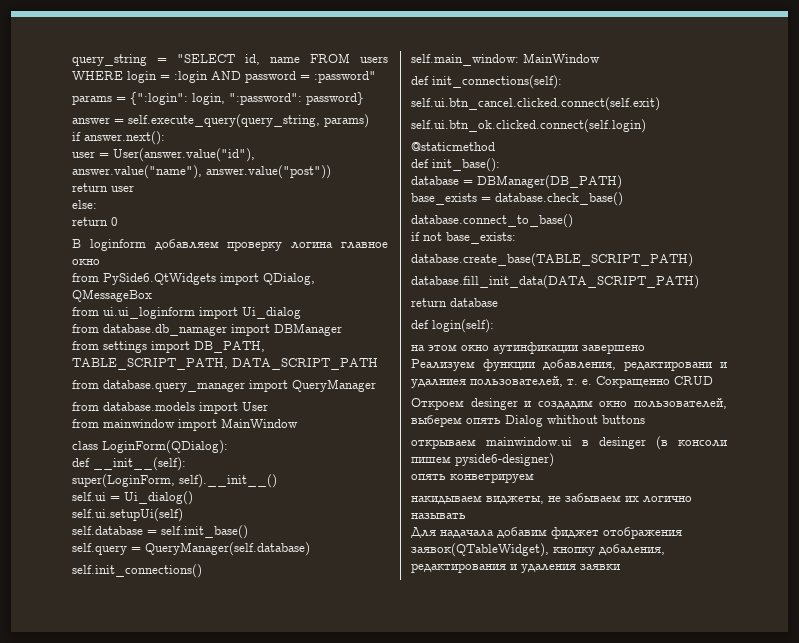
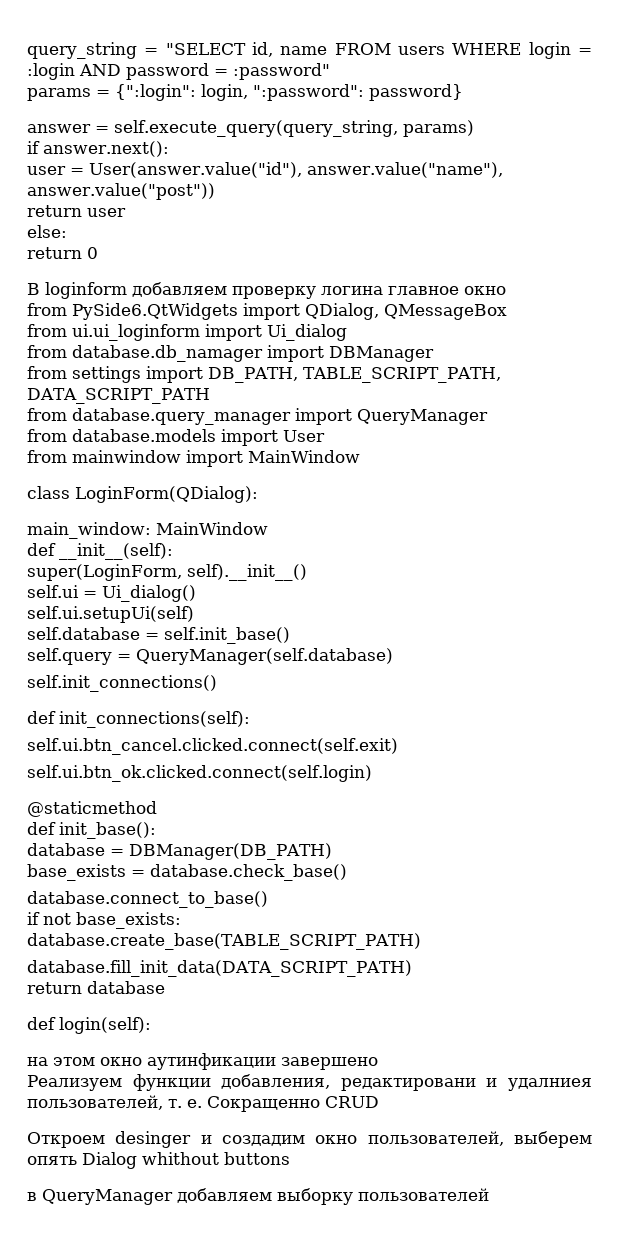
+ main_window: MainWindow
- self.main_window: MainWindow
- открываем mainwindow.ui в desinger (в консоли пишем pyside6-designer)
- опять конветрируем
- накидываем виджеты, не забываем их логично называть
- Для надачала добавим фиджет отображения заявок(QTableWidget), кнопку добаления, редактирования и удаления заявки
+ в QueryManager добавляем выборку пользователей

